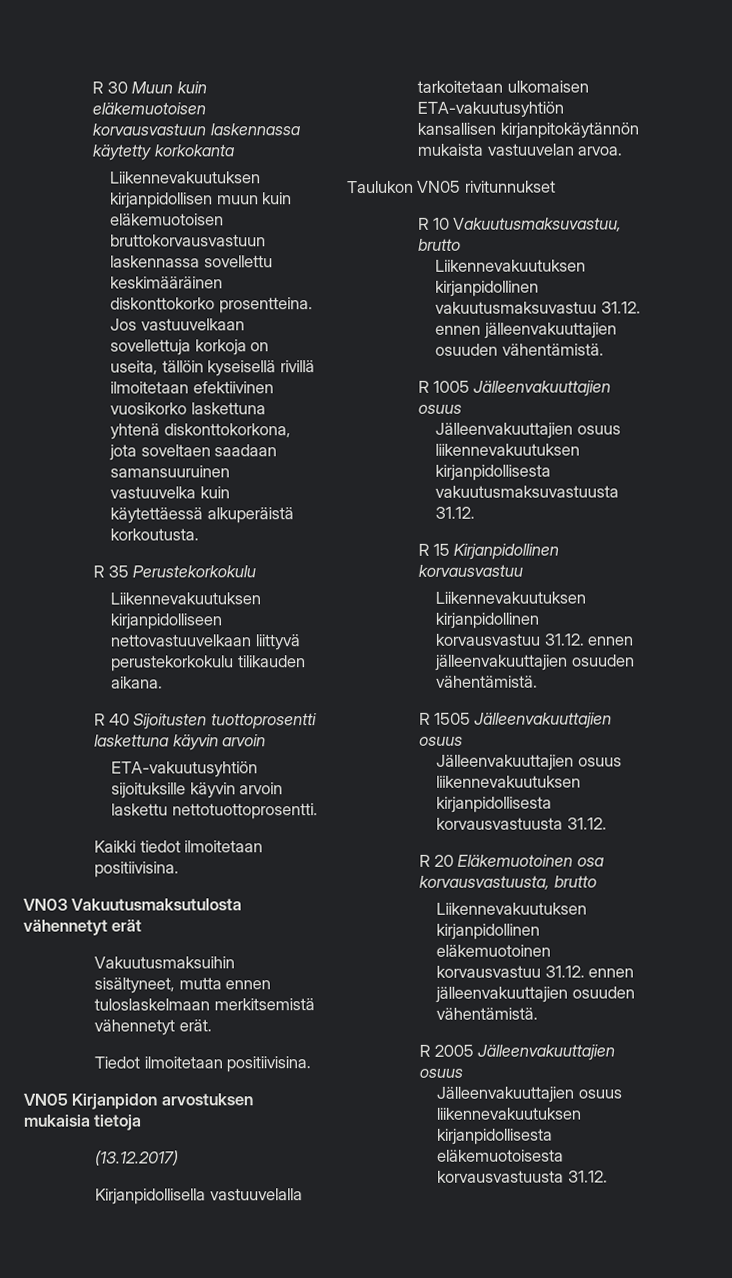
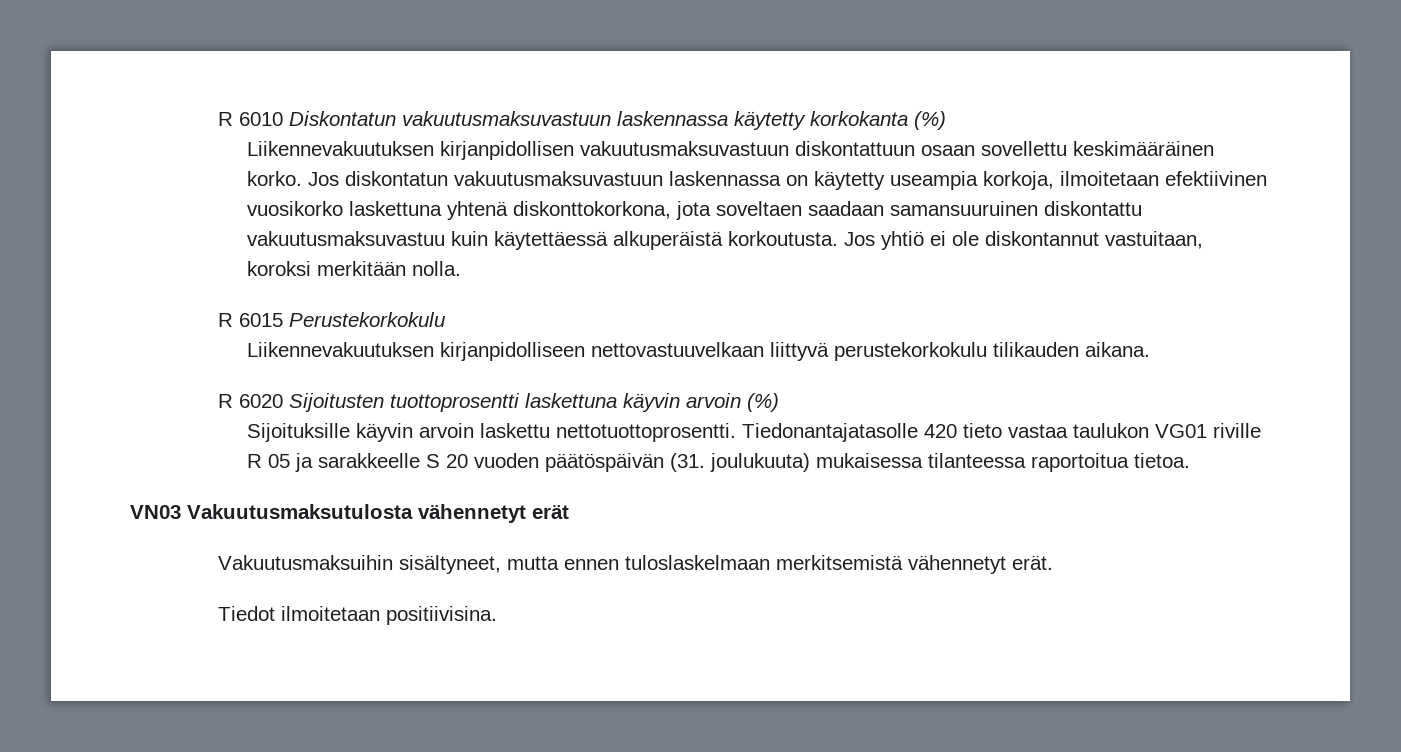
- R 30 Muun kuin eläkemuotoisen korvausvastuun laskennassa käytetty korkokanta
+ R 6010 Diskontatun vakuutusmaksuvastuun laskennassa käytetty korkokanta (%)
- Liikennevakuutuksen kirjanpidollisen muun kuin eläkemuotoisen bruttokorvausvastuun laskennassa sovellettu keskimääräinen diskonttokorko prosentteina. Jos vastuuvelkaan sovellettuja korkoja on useita, tällöin kyseisellä rivillä ilmoitetaan efektiivinen vuosikorko laskettuna yhtenä diskonttokorkona, jota soveltaen saadaan samansuuruinen vastuuvelka kuin käytettäessä alkuperäistä korkoutusta.
- R 35 Perustekorkokulu
+ Liikennevakuutuksen kirjanpidollisen vakuutusmaksuvastuun diskontattuun osaan sovellettu keskimääräinen korko. Jos diskontatun vakuutusmaksuvastuun laskennassa on käytetty useampia korkoja, ilmoitetaan efektiivinen vuosikorko laskettuna yhtenä diskonttokorkona, jota soveltaen saadaan samansuuruinen diskontattu vakuutusmaksuvastuu kuin käytettäessä alkuperäistä korkoutusta. Jos yhtiö ei ole diskontannut vastuitaan, koroksi merkitään nolla.
+ R 6015 Perustekorkokulu
- R 40 Sijoitusten tuottoprosentti laskettuna käyvin arvoin
- ETA-vakuutusyhtiön sijoituksille käyvin arvoin laskettu nettotuottoprosentti.
- Kaikki tiedot ilmoitetaan positiivisina.
+ R 6020 Sijoitusten tuottoprosentti laskettuna käyvin arvoin (%)
+ Sijoituksille käyvin arvoin laskettu nettotuottoprosentti. Tiedonantajatasolle 420 tieto vastaa taulukon VG01 riville R 05 ja sarakkeelle S 20 vuoden päätöspäivän (31. joulukuuta) mukaisessa tilanteessa raportoitua tietoa.
- VN05 Kirjanpidon arvostuksen mukaisia tietoja
- (13.12.2017)
- Kirjanpidollisella vastuuvelalla tarkoitetaan ulkomaisen ETA-vakuutusyhtiön kansallisen kirjanpitokäytännön mukaista vastuuvelan arvoa.
- Taulukon VN05 rivitunnukset
- R 10 Vakuutusmaksuvastuu, brutto
- Liikennevakuutuksen kirjanpidollinen vakuutusmaksuvastuu 31.12. ennen jälleenvakuuttajien osuuden vähentämistä.
- R 1005 Jälleenvakuuttajien osuus
- Jälleenvakuuttajien osuus liikennevakuutuksen kirjanpidollisesta vakuutusmaksuvastuusta 31.12.
- R 15 Kirjanpidollinen korvausvastuu
- Liikennevakuutuksen kirjanpidollinen korvausvastuu 31.12. ennen jälleenvakuuttajien osuuden vähentämistä.
- R 1505 Jälleenvakuuttajien osuus
- Jälleenvakuuttajien osuus liikennevakuutuksen kirjanpidollisesta korvausvastuusta 31.12.
- R 20 Eläkemuotoinen osa korvausvastuusta, brutto
- Liikennevakuutuksen kirjanpidollinen eläkemuotoinen korvausvastuu 31.12. ennen jälleenvakuuttajien osuuden vähentämistä.
- R 2005 Jälleenvakuuttajien osuus
- Jälleenvakuuttajien osuus liikennevakuutuksen kirjanpidollisesta eläkemuotoisesta korvausvastuusta 31.12.

